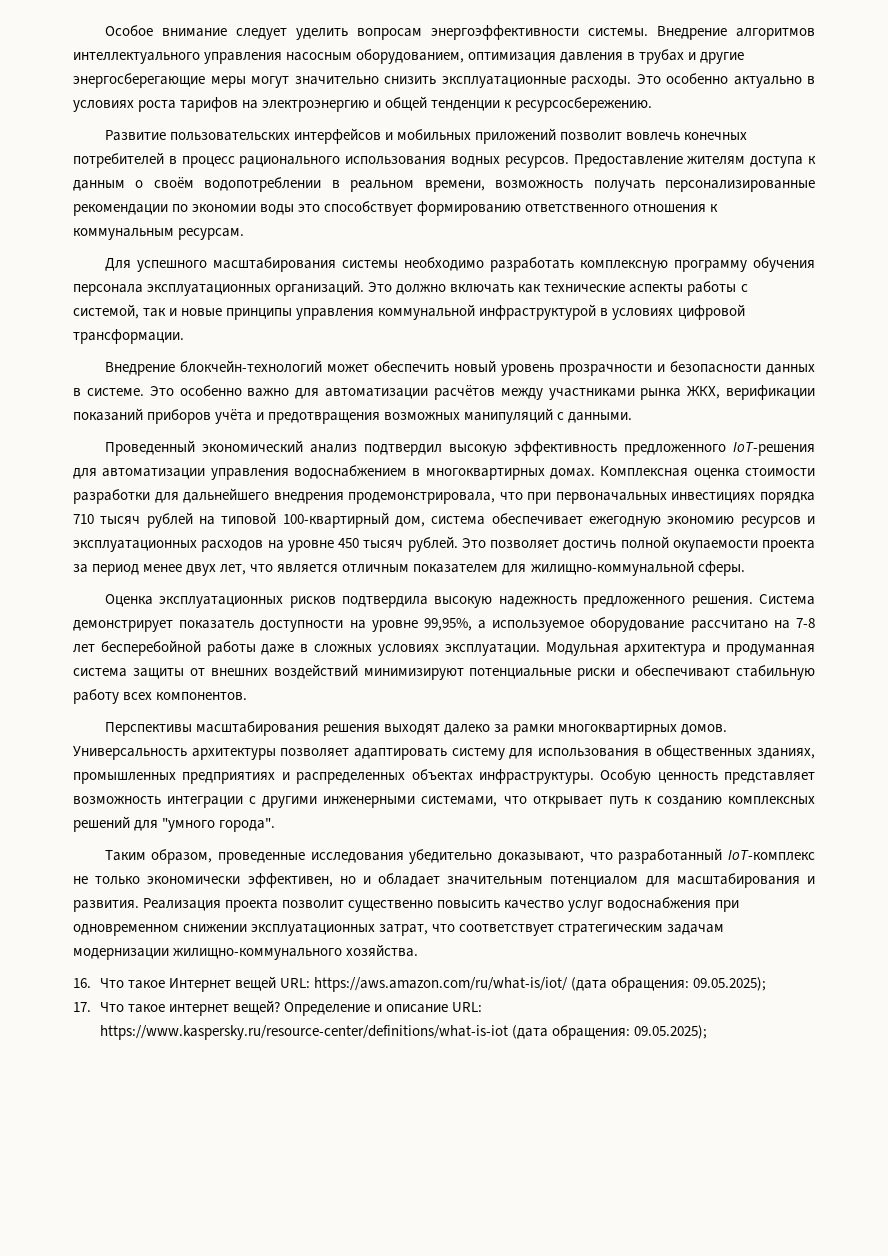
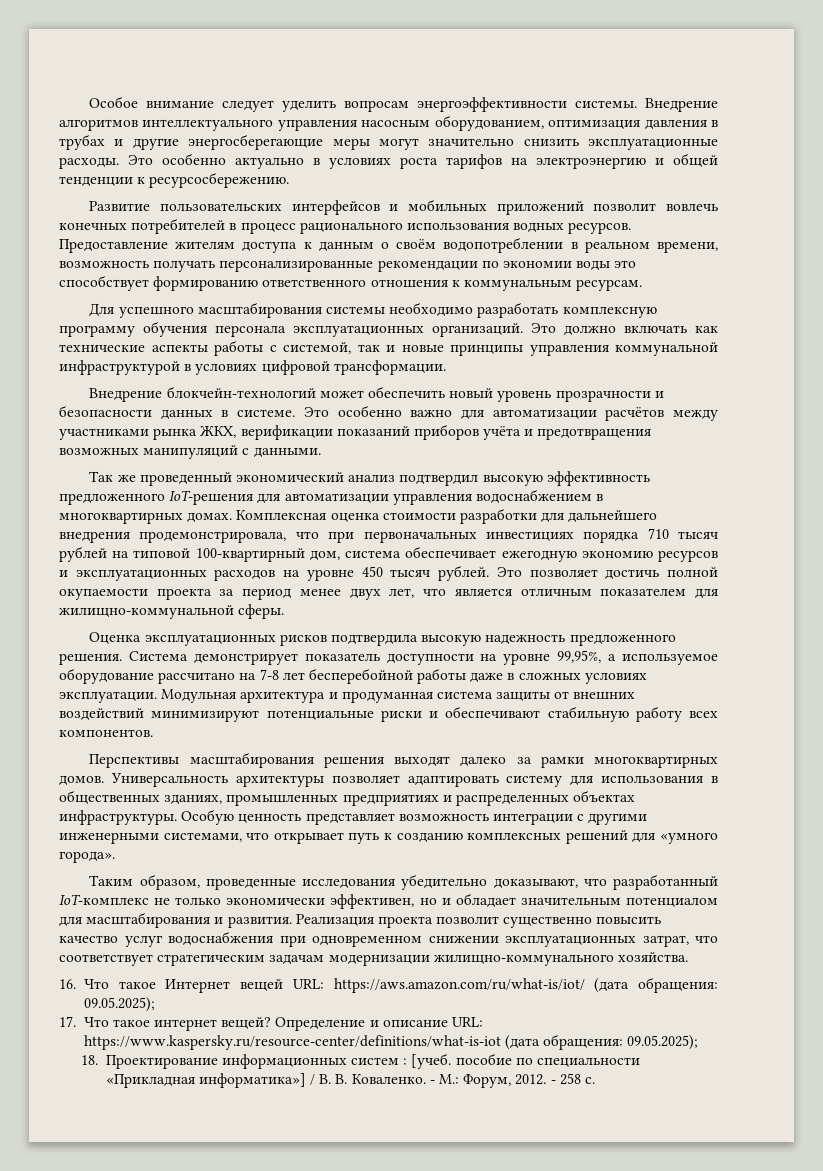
- Проведенный экономический анализ подтвердил высокую эффективность предложенного IoT-решения для автоматизации управления водоснабжением в многоквартирных домах.
+ Так же проведенный экономический анализ подтвердил высокую эффективность предложенного IoT-решения для автоматизации управления водоснабжением в многоквартирных домах.
- Особую ценность представляет возможность интеграции с другими инженерными системами, что открывает путь к созданию комплексных решений для "умного города".
+ Особую ценность представляет возможность интеграции с другими инженерными системами, что открывает путь к созданию комплексных решений для «умного города».
+ 18. Проектирование информационных систем : [учеб. пособие по специальности «Прикладная информатика»] / В. В. Коваленко. - М.: Форум, 2012. - 258 с.

